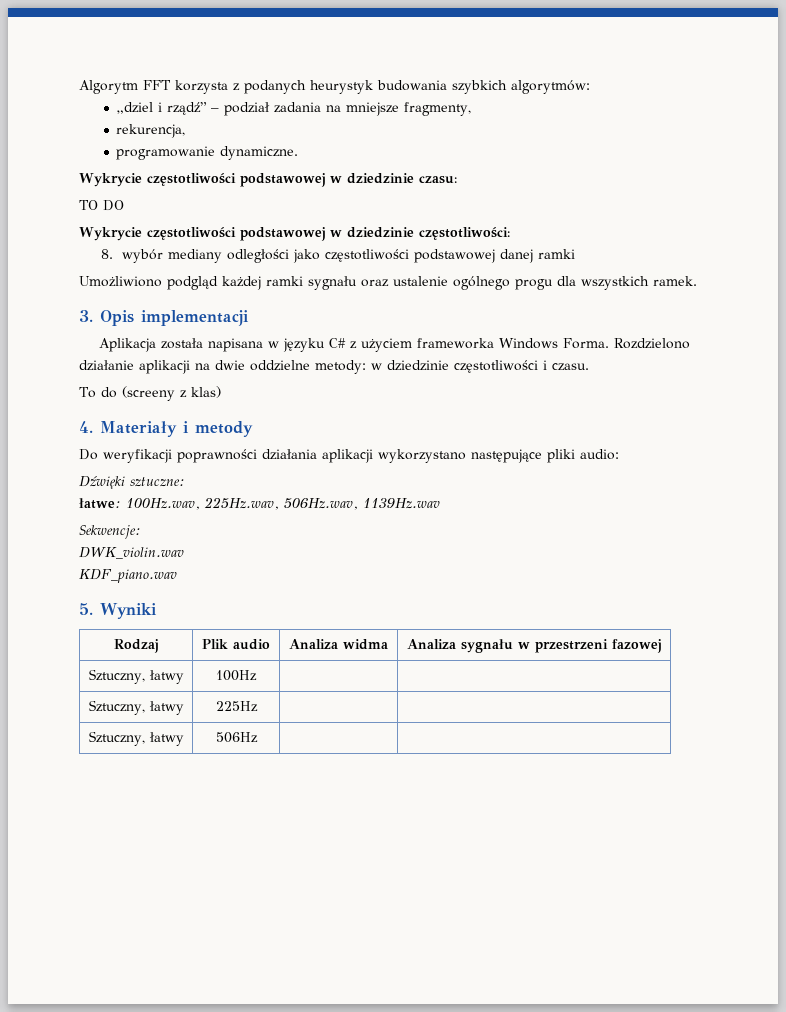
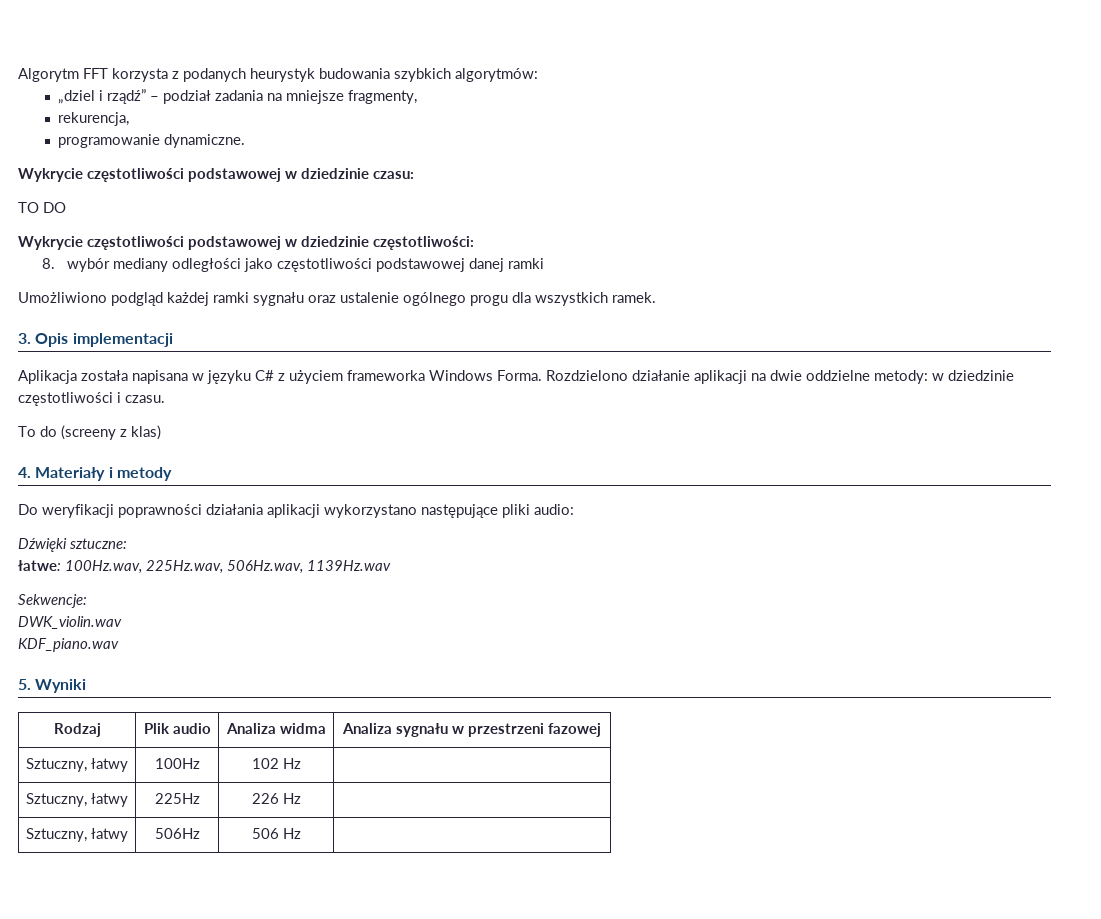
- Sztuczny, łatwy | 100Hz | |
+ Sztuczny, łatwy | 100Hz | 102 Hz |
- Sztuczny, łatwy | 225Hz | |
+ Sztuczny, łatwy | 225Hz | 226 Hz |
- Sztuczny, łatwy | 506Hz | |
+ Sztuczny, łatwy | 506Hz | 506 Hz |

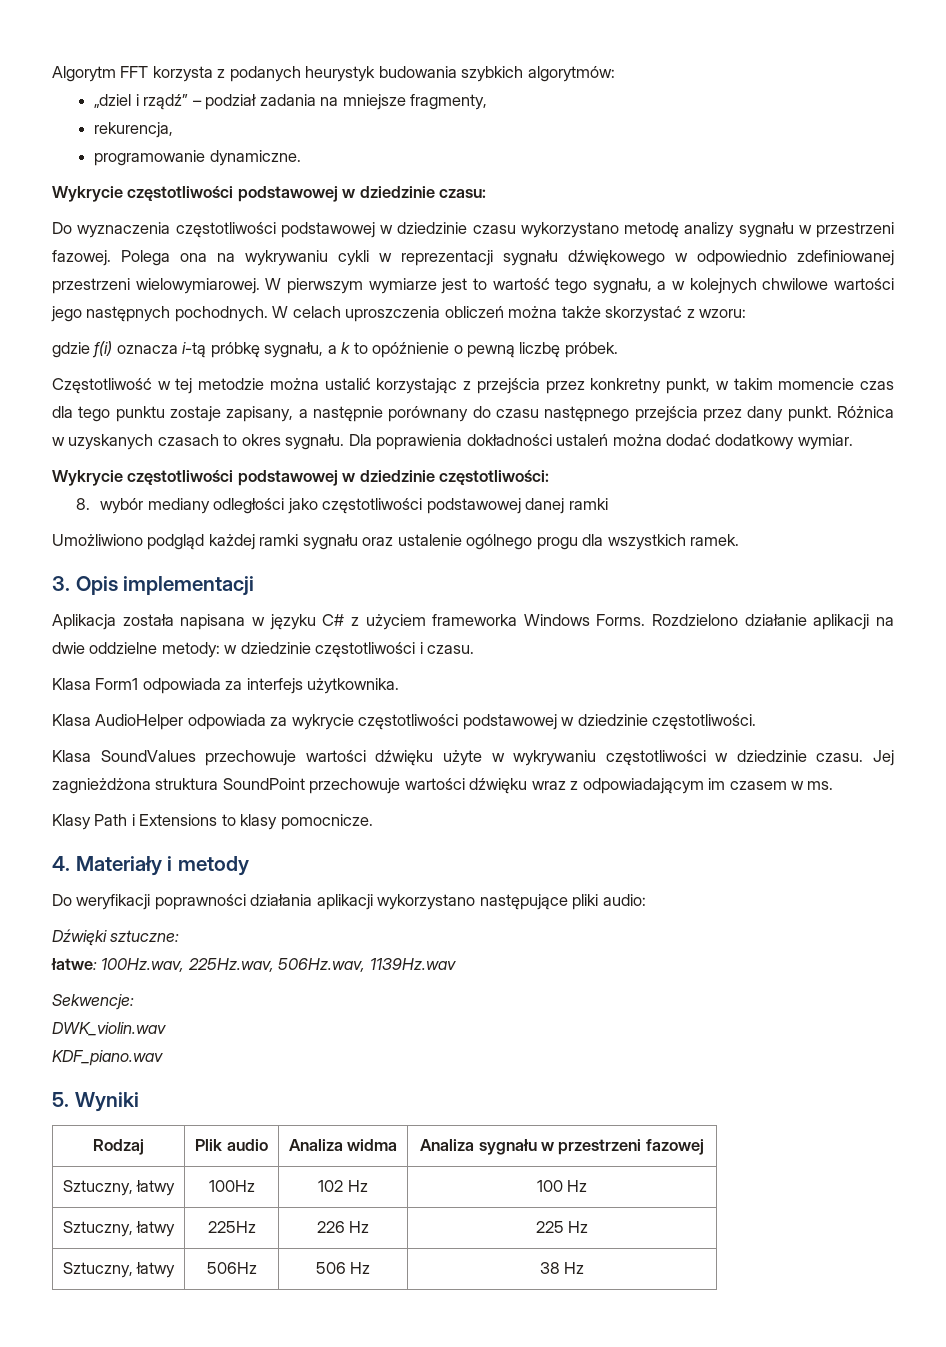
- TO DO
+ Do wyznaczenia częstotliwości podstawowej w dziedzinie czasu wykorzystano metodę analizy sygnału w przestrzeni fazowej. Polega ona na wykrywaniu cykli w reprezentacji sygnału dźwiękowego w odpowiednio zdefiniowanej przestrzeni wielowymiarowej. W pierwszym wymiarze jest to wartość tego sygnału, a w kolejnych chwilowe wartości jego następnych pochodnych. W celach uproszczenia obliczeń można także skorzystać z wzoru:
+ gdzie f(i) oznacza i-tą próbkę sygnału, a k to opóźnienie o pewną liczbę próbek.
+ Częstotliwość w tej metodzie można ustalić korzystając z przejścia przez konkretny punkt, w takim momencie czas dla tego punktu zostaje zapisany, a następnie porównany do czasu następnego przejścia przez dany punkt. Różnica w uzyskanych czasach to okres sygnału. Dla poprawienia dokładności ustaleń można dodać dodatkowy wymiar.
- Aplikacja została napisana w języku C# z użyciem frameworka Windows Forma.
+ Aplikacja została napisana w języku C# z użyciem frameworka Windows Forms.
- To do (screeny z klas)
+ Klasa Form1 odpowiada za interfejs użytkownika.
+ Klasa AudioHelper odpowiada za wykrycie częstotliwości podstawowej w dziedzinie częstotliwości.
+ Klasa SoundValues przechowuje wartości dźwięku użyte w wykrywaniu częstotliwości w dziedzinie czasu. Jej zagnieżdżona struktura SoundPoint przechowuje wartości dźwięku wraz z odpowiadającym im czasem w ms.
+ Klasy Path i Extensions to klasy pomocnicze.
- Sztuczny, łatwy | 100Hz | 102 Hz |
+ Sztuczny, łatwy | 100Hz | 102 Hz | 100 Hz
- Sztuczny, łatwy | 225Hz | 226 Hz |
+ Sztuczny, łatwy | 225Hz | 226 Hz | 225 Hz
- Sztuczny, łatwy | 506Hz | 506 Hz |
+ Sztuczny, łatwy | 506Hz | 506 Hz | 38 Hz

